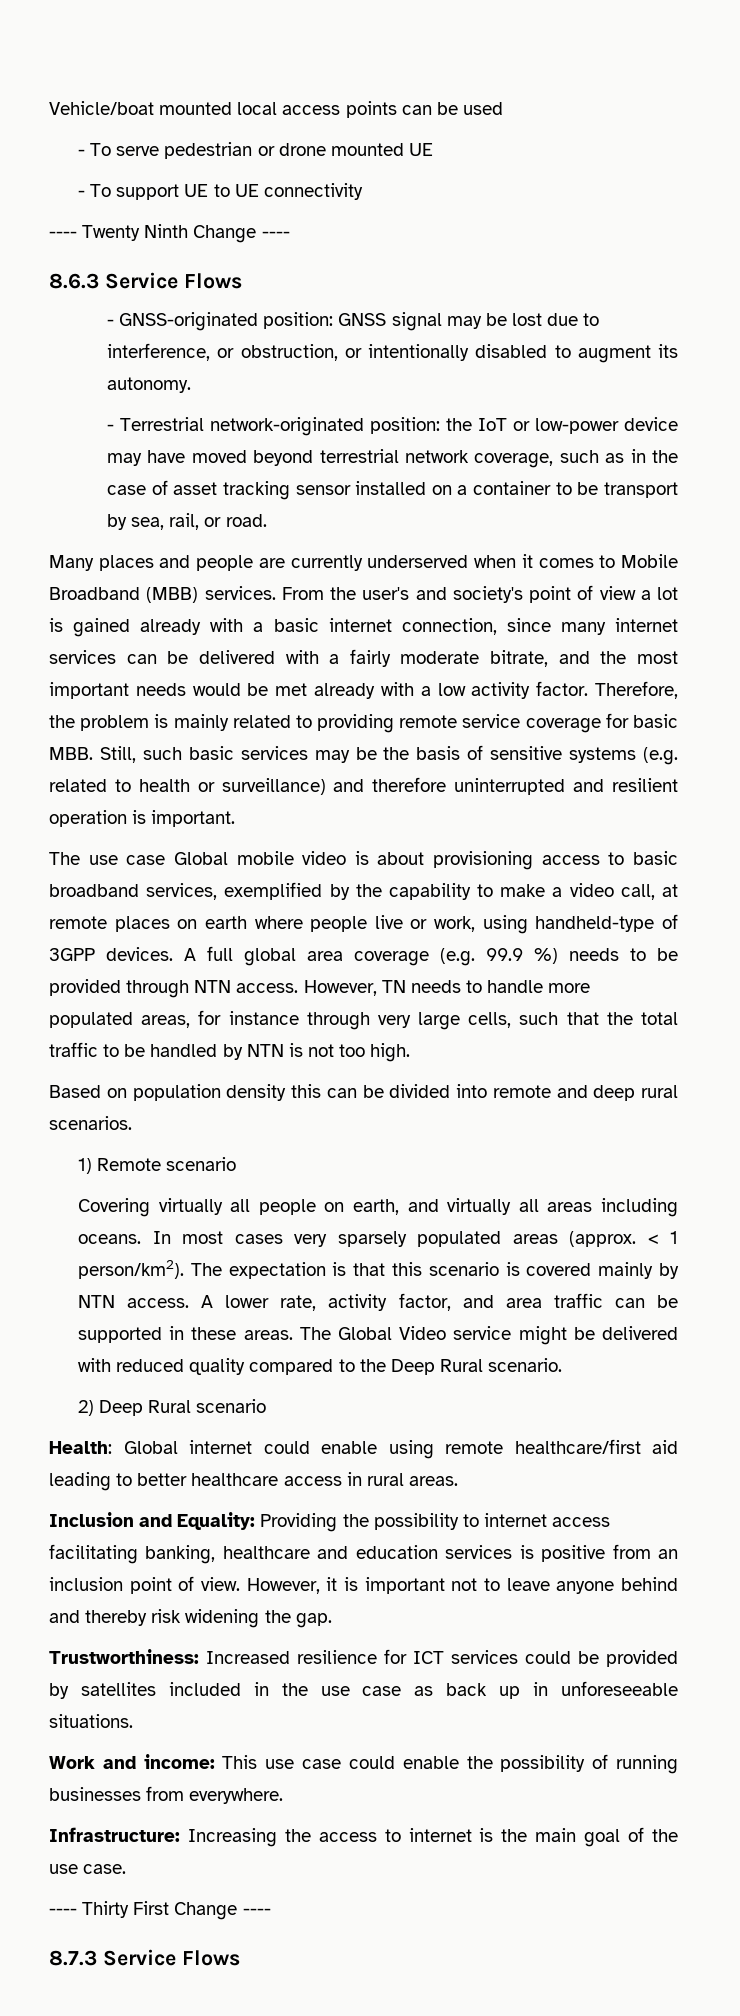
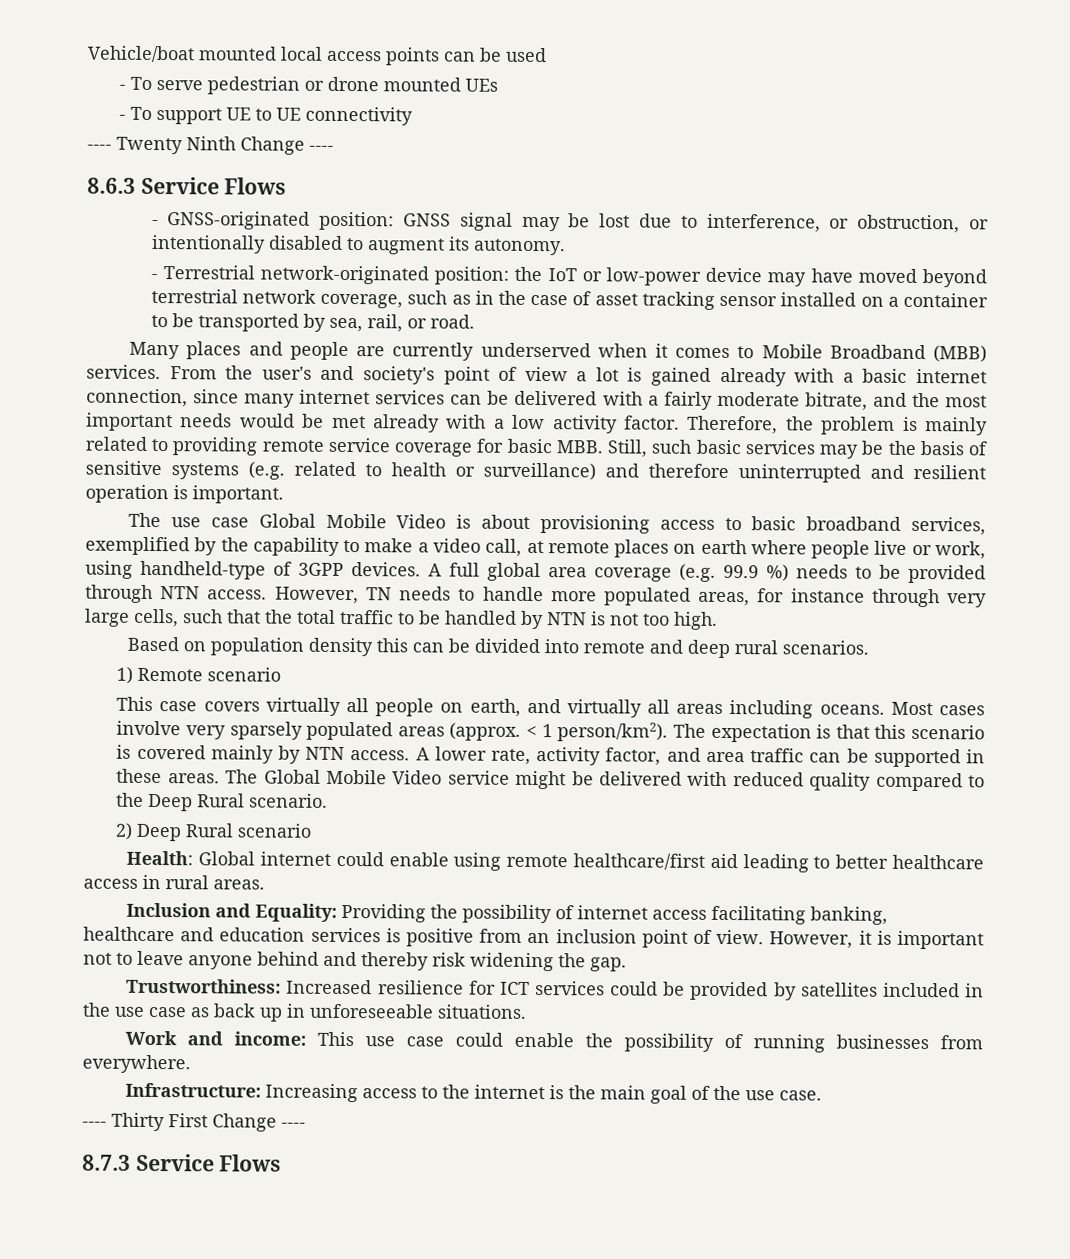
- - To serve pedestrian or drone mounted UE
+ - To serve pedestrian or drone mounted UEs
- - Terrestrial network-originated position: the IoT or low-power device may have moved beyond terrestrial network coverage, such as in the case of asset tracking sensor installed on a container to be transport by sea, rail, or road.
+ - Terrestrial network-originated position: the IoT or low-power device may have moved beyond terrestrial network coverage, such as in the case of asset tracking sensor installed on a container to be transported by sea, rail, or road.
- The use case Global mobile video is about provisioning access to basic broadband services, exemplified by the capability to make a video call, at remote places on earth where people live or work, using handheld-type of 3GPP devices.
+ The use case Global Mobile Video is about provisioning access to basic broadband services, exemplified by the capability to make a video call, at remote places on earth where people live or work, using handheld-type of 3GPP devices.
- Covering virtually all people on earth, and virtually all areas including oceans.
+ This case covers virtually all people on earth, and virtually all areas including oceans.
- In most cases very sparsely populated areas (approx. < 1 person/km2).
+ Most cases involve very sparsely populated areas (approx. < 1 person/km2).
- The Global Video service might be delivered with reduced quality compared to the Deep Rural scenario.
+ The Global Mobile Video service might be delivered with reduced quality compared to the Deep Rural scenario.
- Inclusion and Equality: Providing the possibility to internet access facilitating banking, healthcare and education services is positive from an inclusion point of view.
+ Inclusion and Equality: Providing the possibility of internet access facilitating banking, healthcare and education services is positive from an inclusion point of view.
- Infrastructure: Increasing the access to internet is the main goal of the use case.
+ Infrastructure: Increasing access to the internet is the main goal of the use case.

